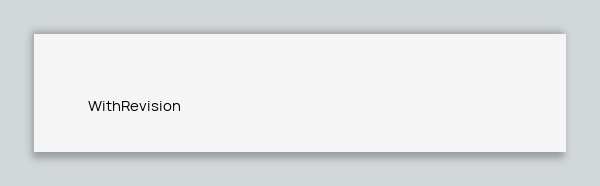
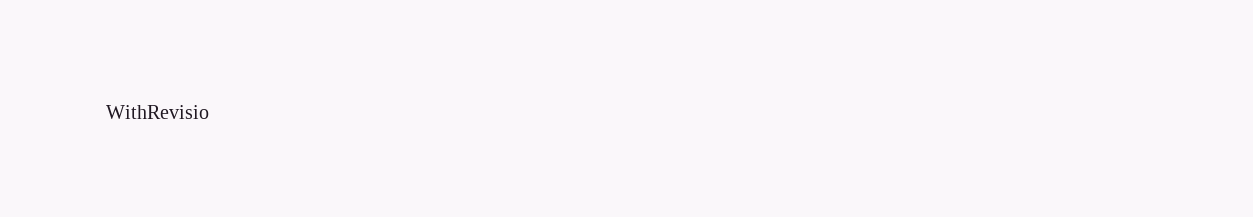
- WithRevision
+ WithRevisio

